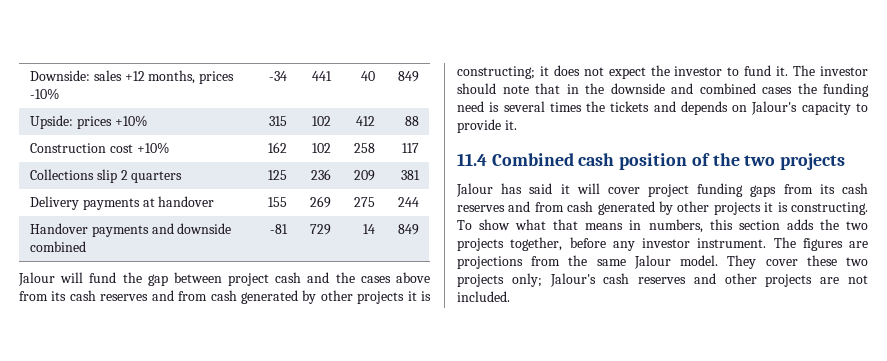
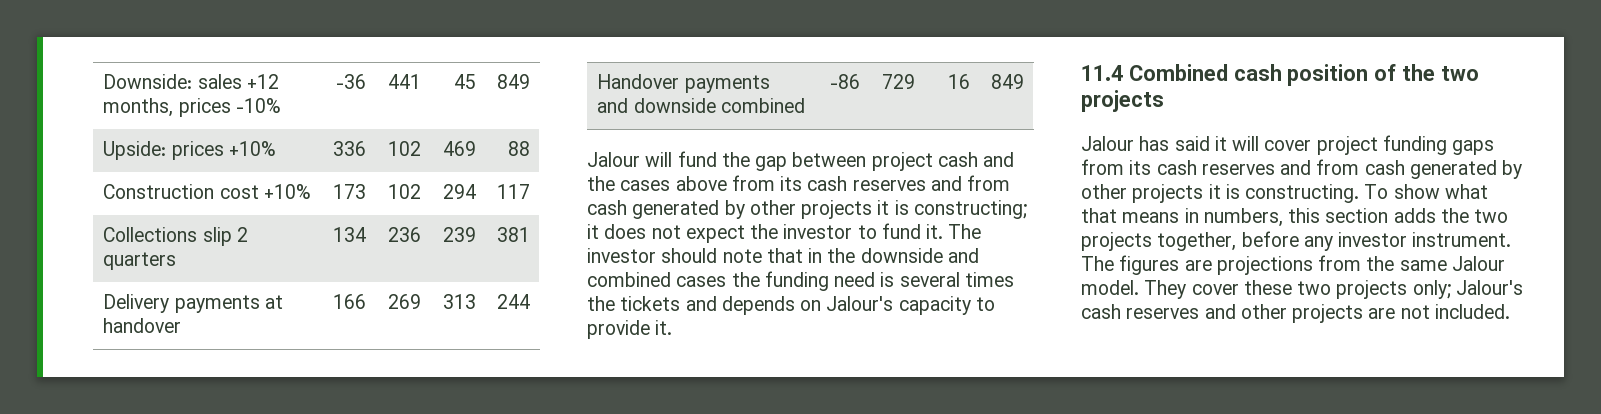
- Downside: sales +12 months, prices -10% | -34 | 441 | 40 | 849
+ Downside: sales +12 months, prices -10% | -36 | 441 | 45 | 849
- Upside: prices +10% | 315 | 102 | 412 | 88
+ Upside: prices +10% | 336 | 102 | 469 | 88
- Construction cost +10% | 162 | 102 | 258 | 117
+ Construction cost +10% | 173 | 102 | 294 | 117
- Collections slip 2 quarters | 125 | 236 | 209 | 381
+ Collections slip 2 quarters | 134 | 236 | 239 | 381
- Delivery payments at handover | 155 | 269 | 275 | 244
+ Delivery payments at handover | 166 | 269 | 313 | 244
- Handover payments and downside combined | -81 | 729 | 14 | 849
+ Handover payments and downside combined | -86 | 729 | 16 | 849

